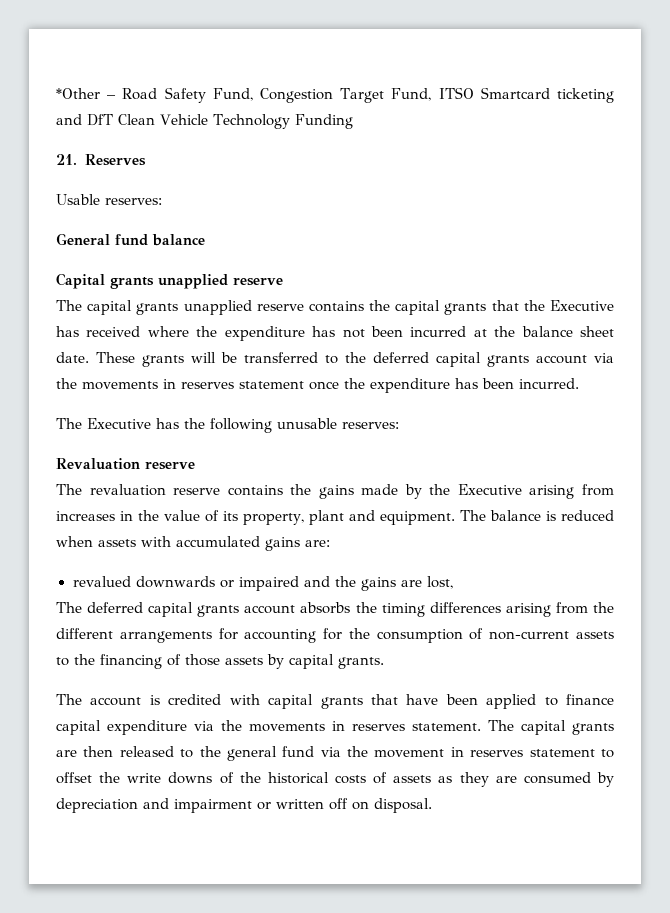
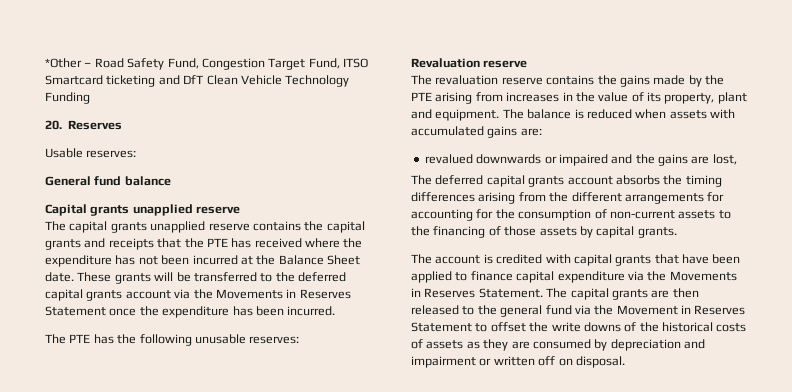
- 21. Reserves
+ 20. Reserves
- The capital grants unapplied reserve contains the capital grants that the Executive has received where the expenditure has not been incurred at the balance sheet date.
+ The capital grants unapplied reserve contains the capital grants and receipts that the PTE has received where the expenditure has not been incurred at the Balance Sheet date.
- These grants will be transferred to the deferred capital grants account via the movements in reserves statement once the expenditure has been incurred.
+ These grants will be transferred to the deferred capital grants account via the Movements in Reserves Statement once the expenditure has been incurred.
- The Executive has the following unusable reserves:
+ The PTE has the following unusable reserves:
- The revaluation reserve contains the gains made by the Executive arising from increases in the value of its property, plant and equipment.
+ The revaluation reserve contains the gains made by the PTE arising from increases in the value of its property, plant and equipment.
- The account is credited with capital grants that have been applied to finance capital expenditure via the movements in reserves statement.
+ The account is credited with capital grants that have been applied to finance capital expenditure via the Movements in Reserves Statement.
- The capital grants are then released to the general fund via the movement in reserves statement to offset the write downs of the historical costs of assets as they are consumed by depreciation and impairment or written off on disposal.
+ The capital grants are then released to the general fund via the Movement in Reserves Statement to offset the write downs of the historical costs of assets as they are consumed by depreciation and impairment or written off on disposal.

